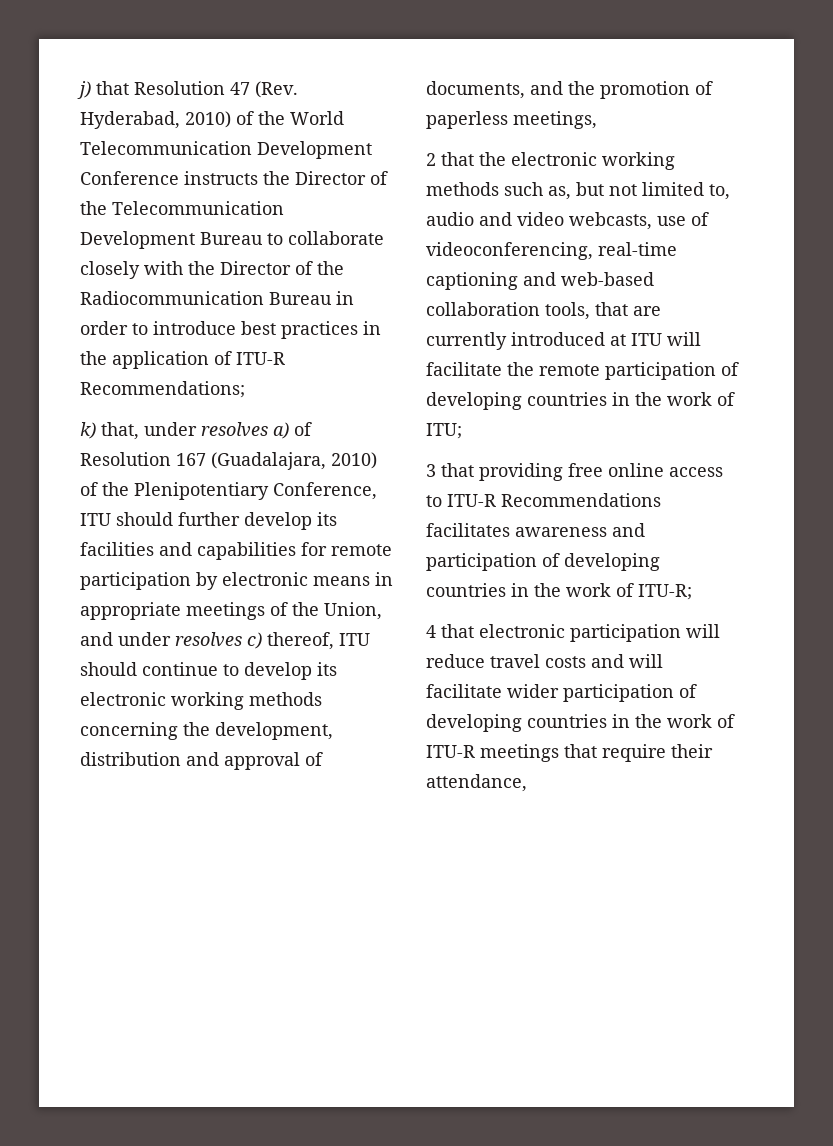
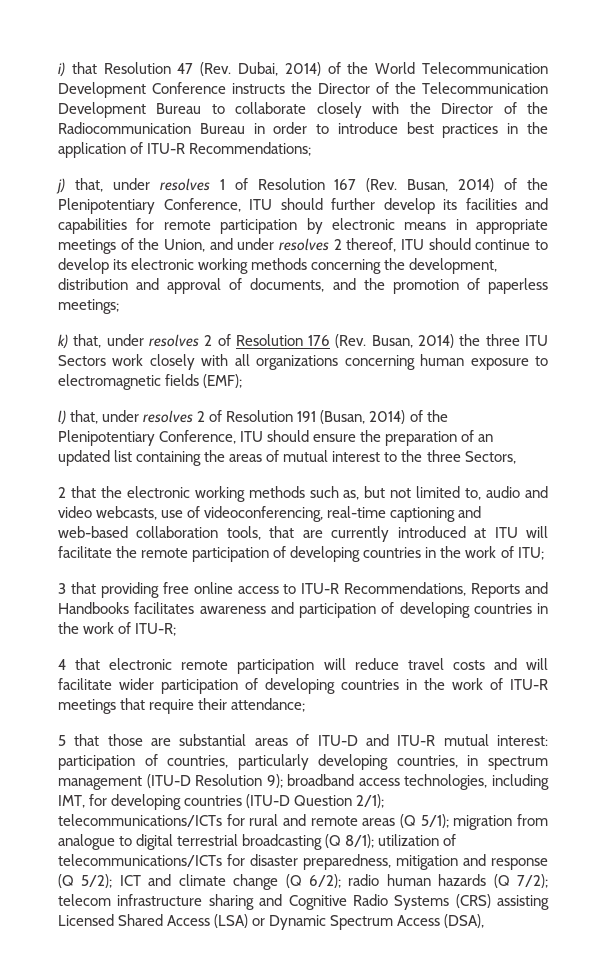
- j) that Resolution 47 (Rev. Hyderabad, 2010) of the World Telecommunication Development Conference instructs the Director of the Telecommunication Development Bureau to collaborate closely with the Director of the Radiocommunication Bureau in order to introduce best practices in the application of ITU-R Recommendations;
+ i) that Resolution 47 (Rev. Dubai, 2014) of the World Telecommunication Development Conference instructs the Director of the Telecommunication Development Bureau to collaborate closely with the Director of the Radiocommunication Bureau in order to introduce best practices in the application of ITU-R Recommendations;
- k) that, under resolves a) of Resolution 167 (Guadalajara, 2010) of the Plenipotentiary Conference, ITU should further develop its facilities and capabilities for remote participation by electronic means in appropriate meetings of the Union, and under resolves c) thereof, ITU should continue to develop its electronic working methods concerning the development, distribution and approval of documents, and the promotion of paperless meetings,
+ j) that, under resolves 1 of Resolution 167 (Rev. Busan, 2014) of the Plenipotentiary Conference, ITU should further develop its facilities and capabilities for remote participation by electronic means in appropriate meetings of the Union, and under resolves 2 thereof, ITU should continue to develop its electronic working methods concerning the development, distribution and approval of documents, and the promotion of paperless meetings;
+ k) that, under resolves 2 of Resolution 176 (Rev. Busan, 2014) the three ITU Sectors work closely with all organizations concerning human exposure to electromagnetic fields (EMF);
+ l) that, under resolves 2 of Resolution 191 (Busan, 2014) of the Plenipotentiary Conference, ITU should ensure the preparation of an updated list containing the areas of mutual interest to the three Sectors,
- 3 that providing free online access to ITU-R Recommendations facilitates awareness and participation of developing countries in the work of ITU-R;
+ 3 that providing free online access to ITU-R Recommendations, Reports and Handbooks facilitates awareness and participation of developing countries in the work of ITU-R;
- 4 that electronic participation will reduce travel costs and will facilitate wider participation of developing countries in the work of ITU-R meetings that require their attendance,
+ 4 that electronic remote participation will reduce travel costs and will facilitate wider participation of developing countries in the work of ITU-R meetings that require their attendance;
+ 5 that those are substantial areas of ITU-D and ITU-R mutual interest: participation of countries, particularly developing countries, in spectrum management (ITU-D Resolution 9); broadband access technologies, including IMT, for developing countries (ITU-D Question 2/1); telecommunications/ICTs for rural and remote areas (Q 5/1); migration from analogue to digital terrestrial broadcasting (Q 8/1); utilization of telecommunications/ICTs for disaster preparedness, mitigation and response (Q 5/2); ICT and climate change (Q 6/2); radio human hazards (Q 7/2); telecom infrastructure sharing and Cognitive Radio Systems (CRS) assisting Licensed Shared Access (LSA) or Dynamic Spectrum Access (DSA),

